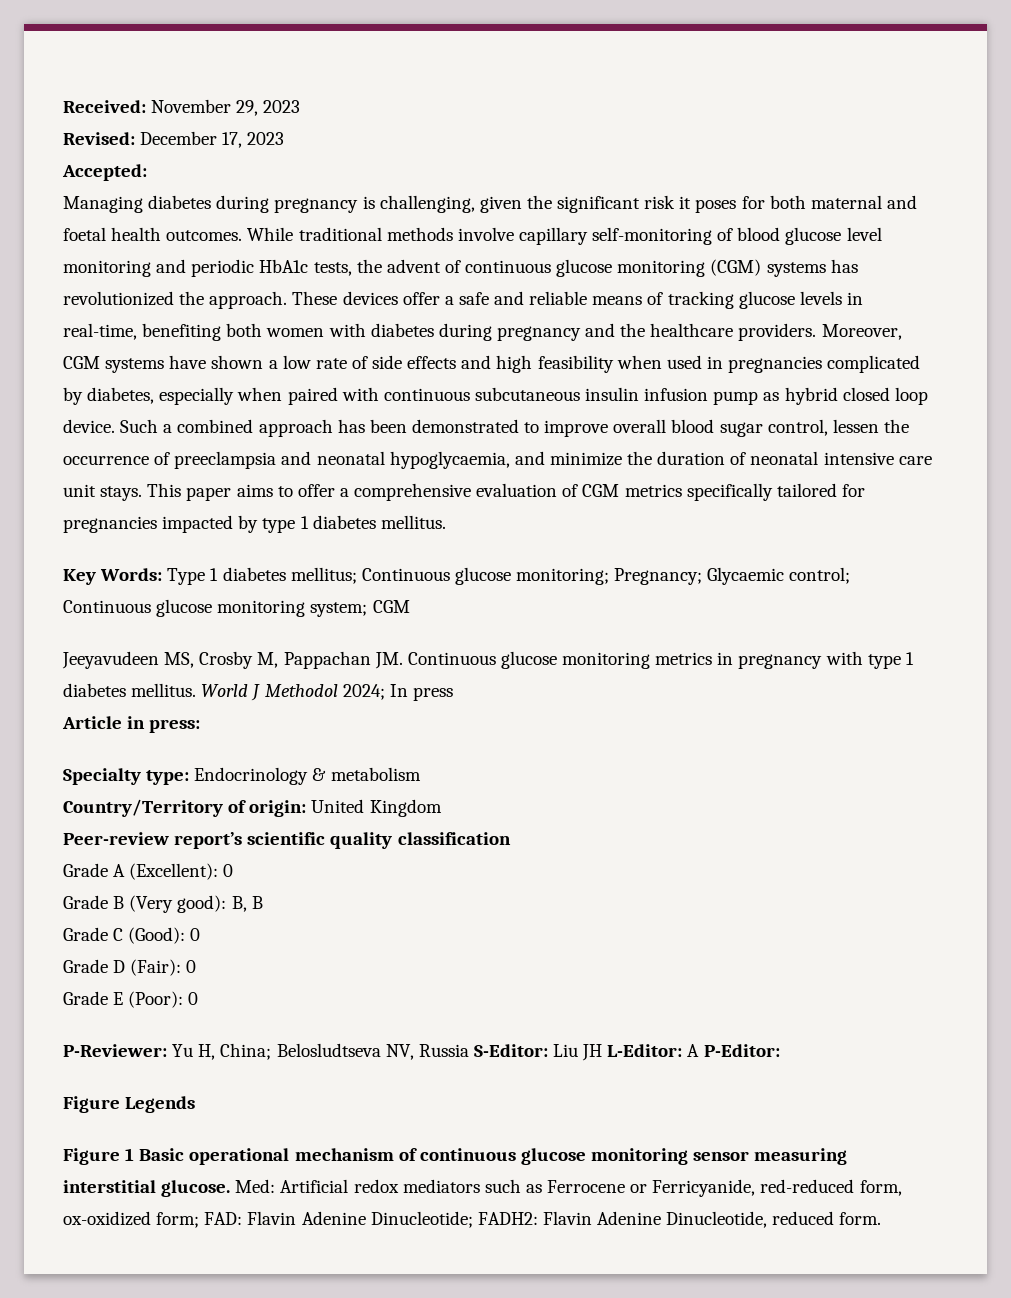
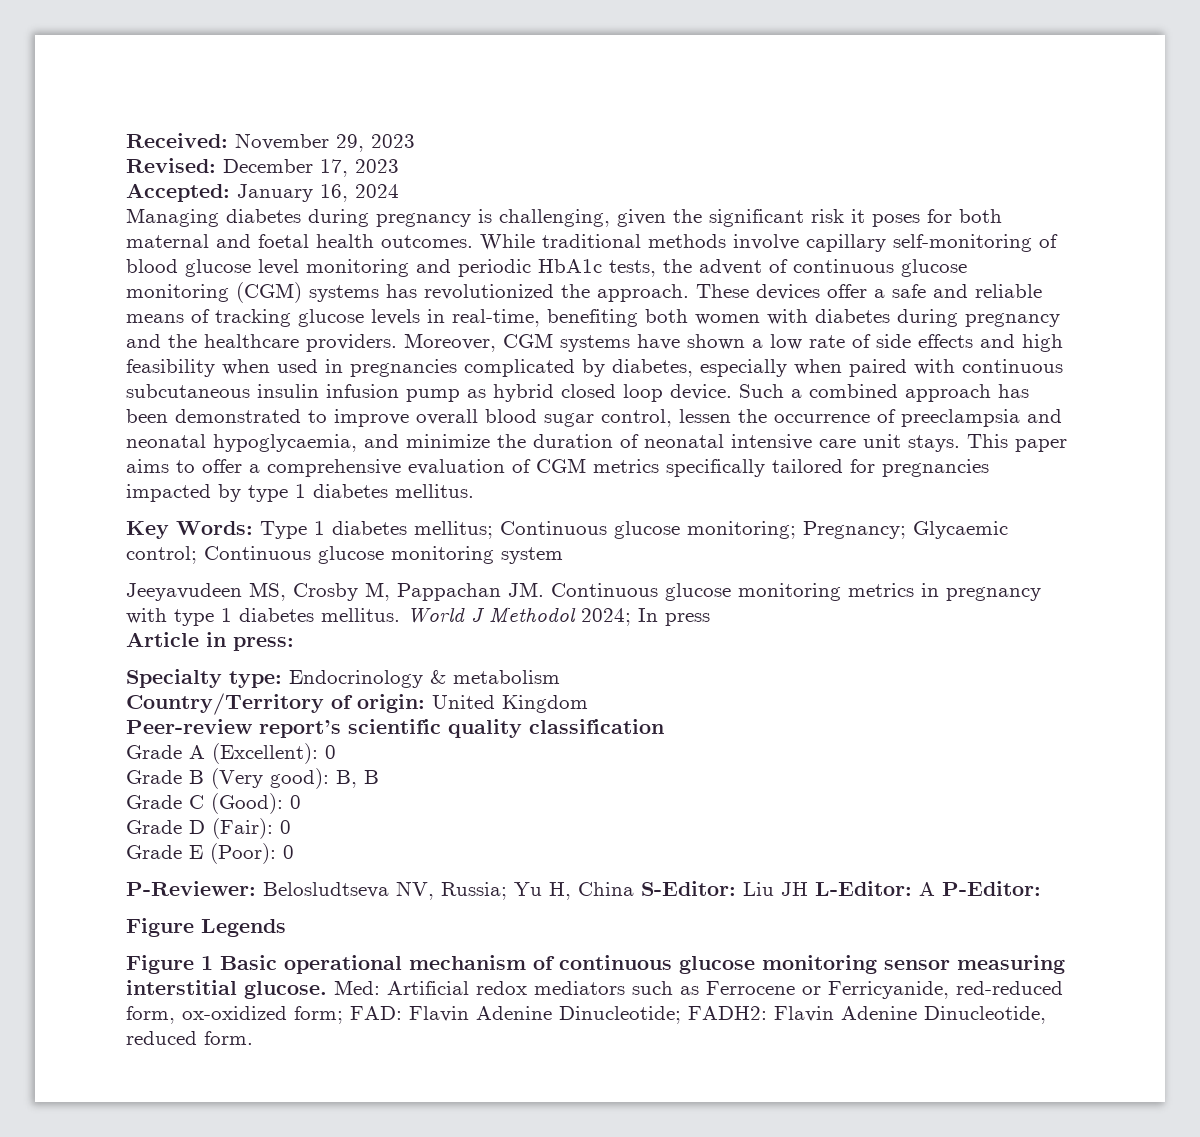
- Accepted:
+ Accepted: January 16, 2024
- Key Words: Type 1 diabetes mellitus; Continuous glucose monitoring; Pregnancy; Glycaemic control; Continuous glucose monitoring system; CGM
+ Key Words: Type 1 diabetes mellitus; Continuous glucose monitoring; Pregnancy; Glycaemic control; Continuous glucose monitoring system
- P-Reviewer: Yu H, China; Belosludtseva NV, Russia S-Editor: Liu JH L-Editor: A P-Editor:
+ P-Reviewer: Belosludtseva NV, Russia; Yu H, China S-Editor: Liu JH L-Editor: A P-Editor:

